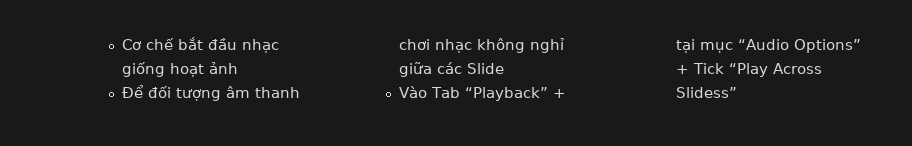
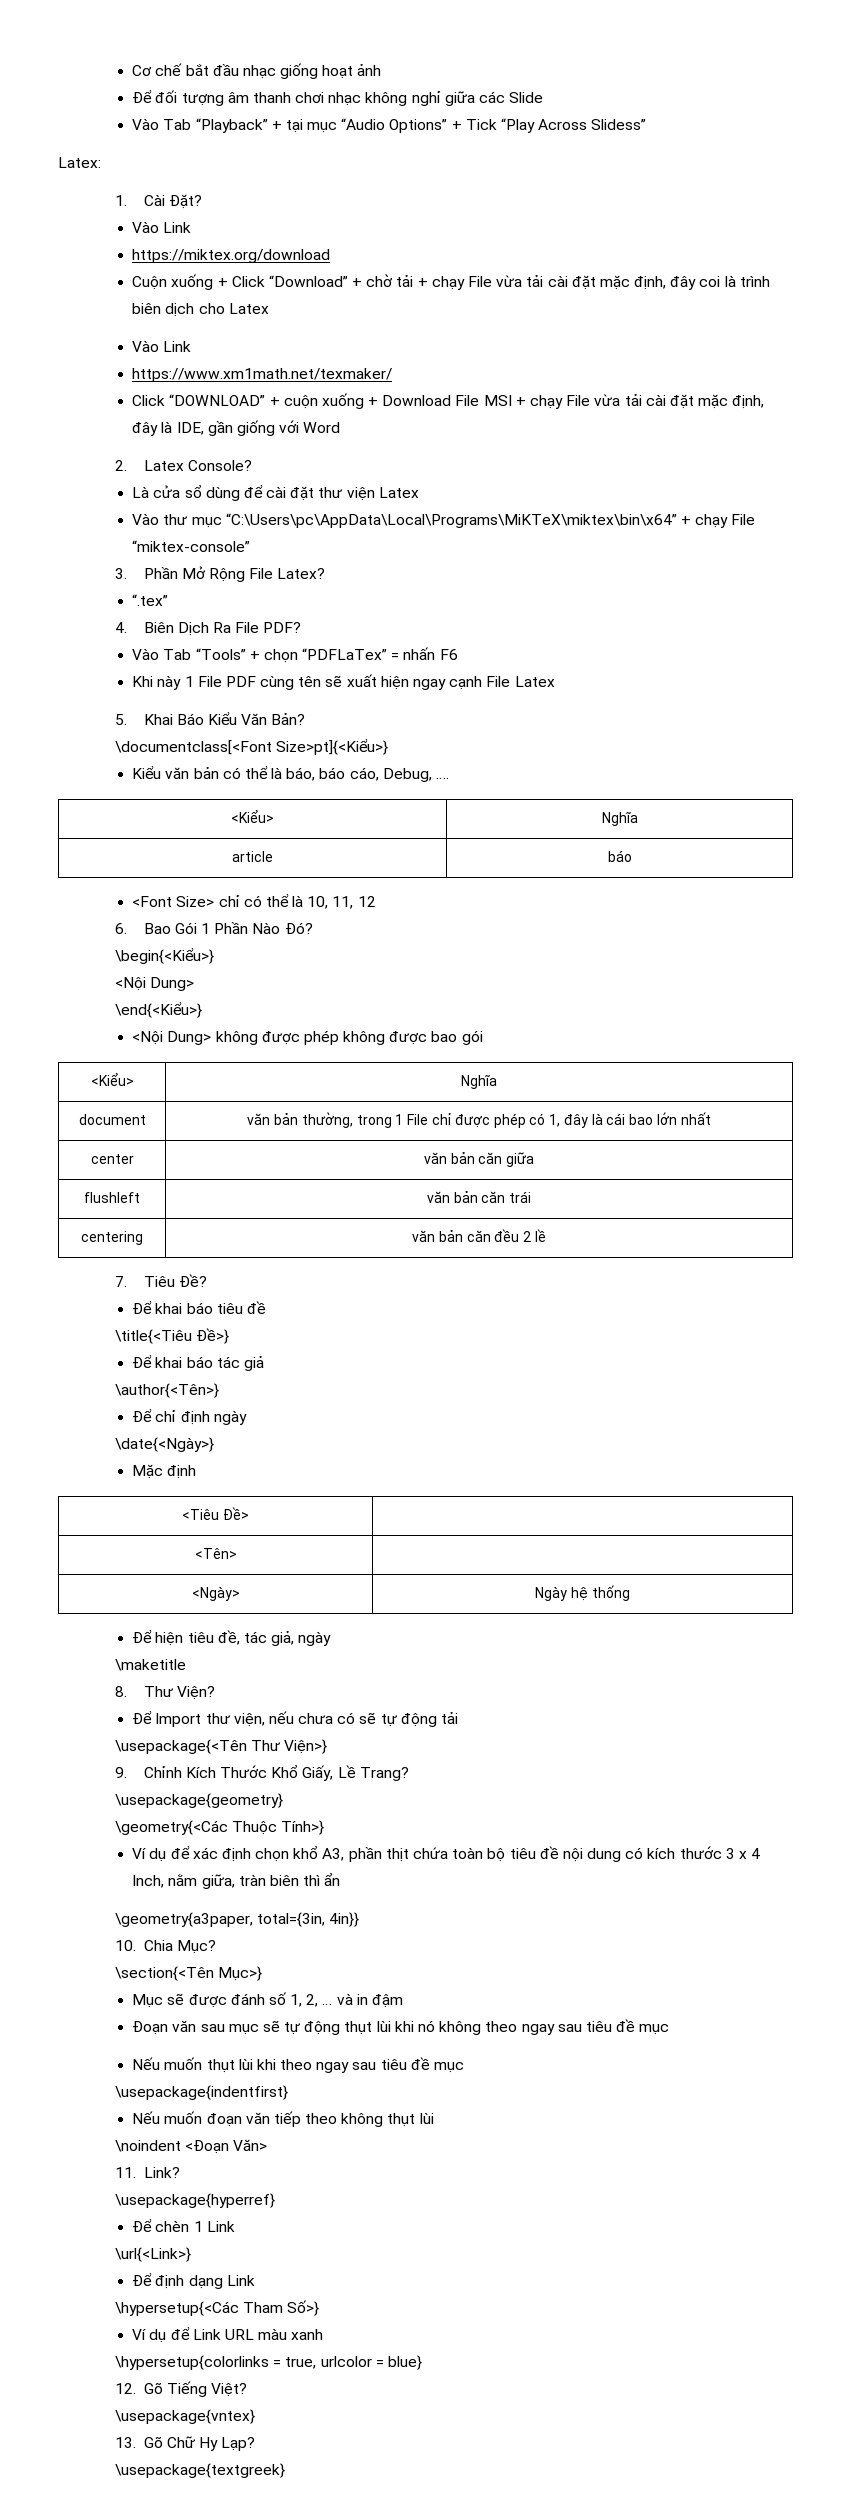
+ Latex:
+ 1. Cài Đặt?
+ Vào Link
+ https://miktex.org/download
+ Cuộn xuống + Click “Download” + chờ tải + chạy File vừa tải cài đặt mặc định, đây coi là trình biên dịch cho Latex
+ Vào Link
+ https://www.xm1math.net/texmaker/
+ Click “DOWNLOAD” + cuộn xuống + Download File MSI + chạy File vừa tải cài đặt mặc định, đây là IDE, gần giống với Word
+ 2. Latex Console?
+ Là cửa sổ dùng để cài đặt thư viện Latex
+ Vào thư mục “C:\Users\pc\AppData\Local\Programs\MiKTeX\miktex\bin\x64” + chạy File “miktex-console”
+ 3. Phần Mở Rộng File Latex?
+ “.tex”
+ 4. Biên Dịch Ra File PDF?
+ Vào Tab “Tools” + chọn “PDFLaTex” = nhấn F6
+ Khi này 1 File PDF cùng tên sẽ xuất hiện ngay cạnh File Latex
+ 5. Khai Báo Kiểu Văn Bản?
+ \documentclass[<Font Size>pt]{<Kiểu>}
+ Kiểu văn bản có thể là báo, báo cáo, Debug, ….
+ <Kiểu> | Nghĩa
+ article | báo
+ <Font Size> chỉ có thể là 10, 11, 12
+ 6. Bao Gói 1 Phần Nào Đó?
+ \begin{<Kiểu>}
+ <Nội Dung>
+ \end{<Kiểu>}
+ <Nội Dung> không được phép không được bao gói
+ <Kiểu> | Nghĩa
+ document | văn bản thường, trong 1 File chỉ được phép có 1, đây là cái bao lớn nhất
+ center | văn bản căn giữa
+ flushleft | văn bản căn trái
+ centering | văn bản căn đều 2 lề
+ 7. Tiêu Đề?
+ Để khai báo tiêu đề
+ \title{<Tiêu Đề>}
+ Để khai báo tác giả
+ \author{<Tên>}
+ Để chỉ định ngày
+ \date{<Ngày>}
+ Mặc định
+ <Tiêu Đề> |
+ <Tên> |
+ <Ngày> | Ngày hệ thống
+ Để hiện tiêu đề, tác giả, ngày
+ \maketitle
+ 8. Thư Viện?
+ Để Import thư viện, nếu chưa có sẽ tự động tải
+ \usepackage{<Tên Thư Viện>}
+ 9. Chỉnh Kích Thước Khổ Giấy, Lề Trang?
+ \usepackage{geometry}
+ \geometry{<Các Thuộc Tính>}
+ Ví dụ để xác định chọn khổ A3, phần thịt chứa toàn bộ tiêu đề nội dung có kích thước 3 x 4 Inch, nằm giữa, tràn biên thì ẩn
+ \geometry{a3paper, total={3in, 4in}}
+ 10. Chia Mục?
+ \section{<Tên Mục>}
+ Mục sẽ được đánh số 1, 2, … và in đậm
+ Đoạn văn sau mục sẽ tự động thụt lùi khi nó không theo ngay sau tiêu đề mục
+ Nếu muốn thụt lùi khi theo ngay sau tiêu đề mục
+ \usepackage{indentfirst}
+ Nếu muốn đoạn văn tiếp theo không thụt lùi
+ \noindent <Đoạn Văn>
+ 11. Link?
+ \usepackage{hyperref}
+ Để chèn 1 Link
+ \url{<Link>}
+ Để định dạng Link
+ \hypersetup{<Các Tham Số>}
+ Ví dụ để Link URL màu xanh
+ \hypersetup{colorlinks = true, urlcolor = blue}
+ 12. Gõ Tiếng Việt?
+ \usepackage{vntex}
+ 13. Gõ Chữ Hy Lạp?
+ \usepackage{textgreek}

